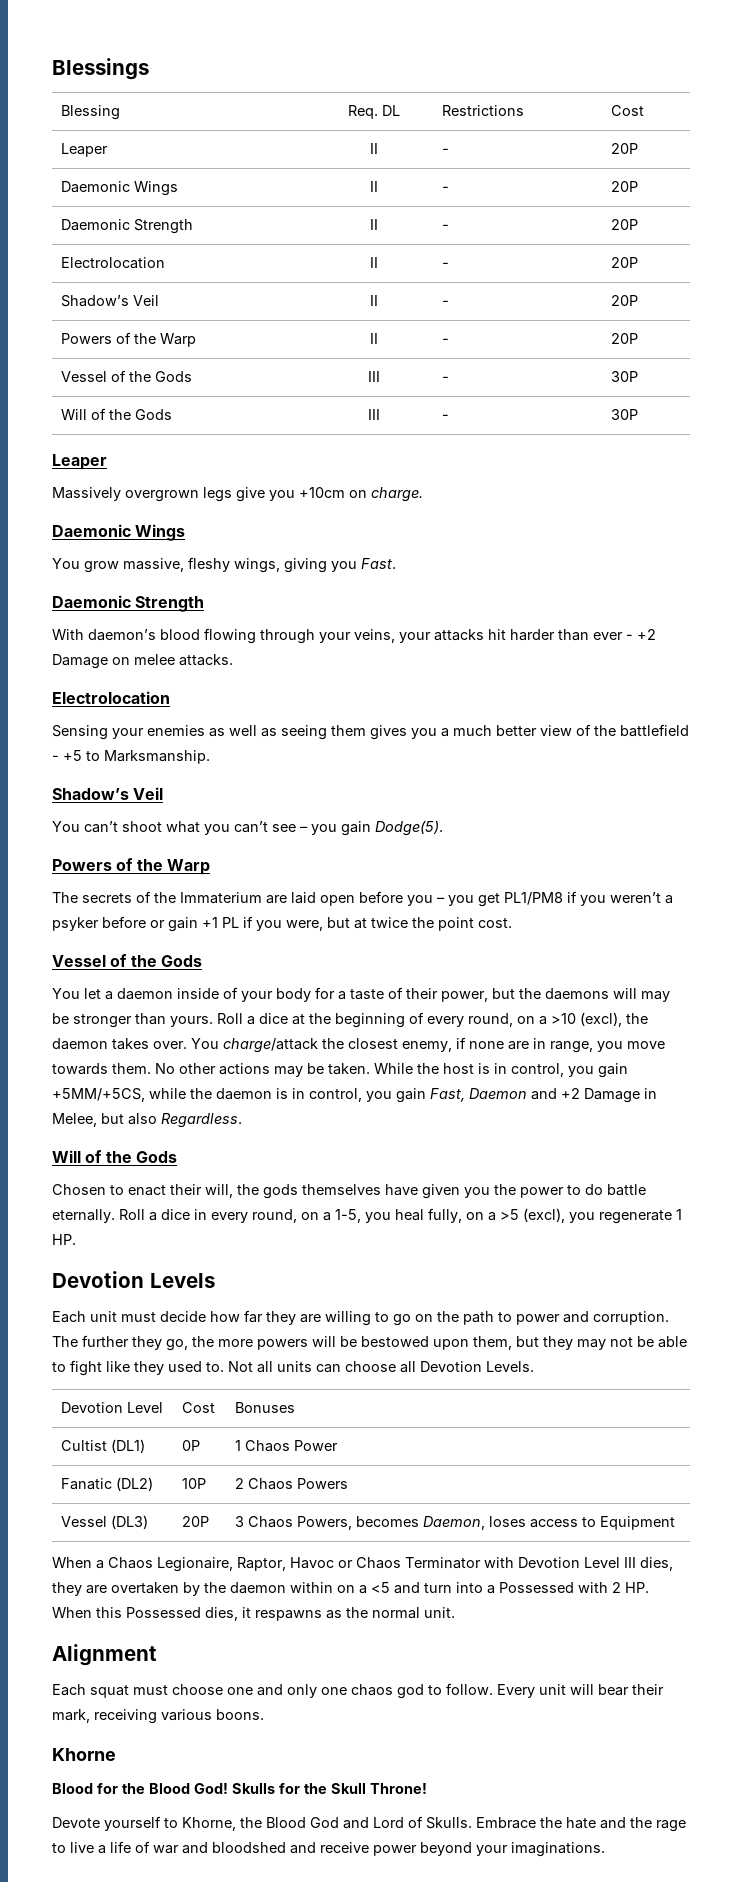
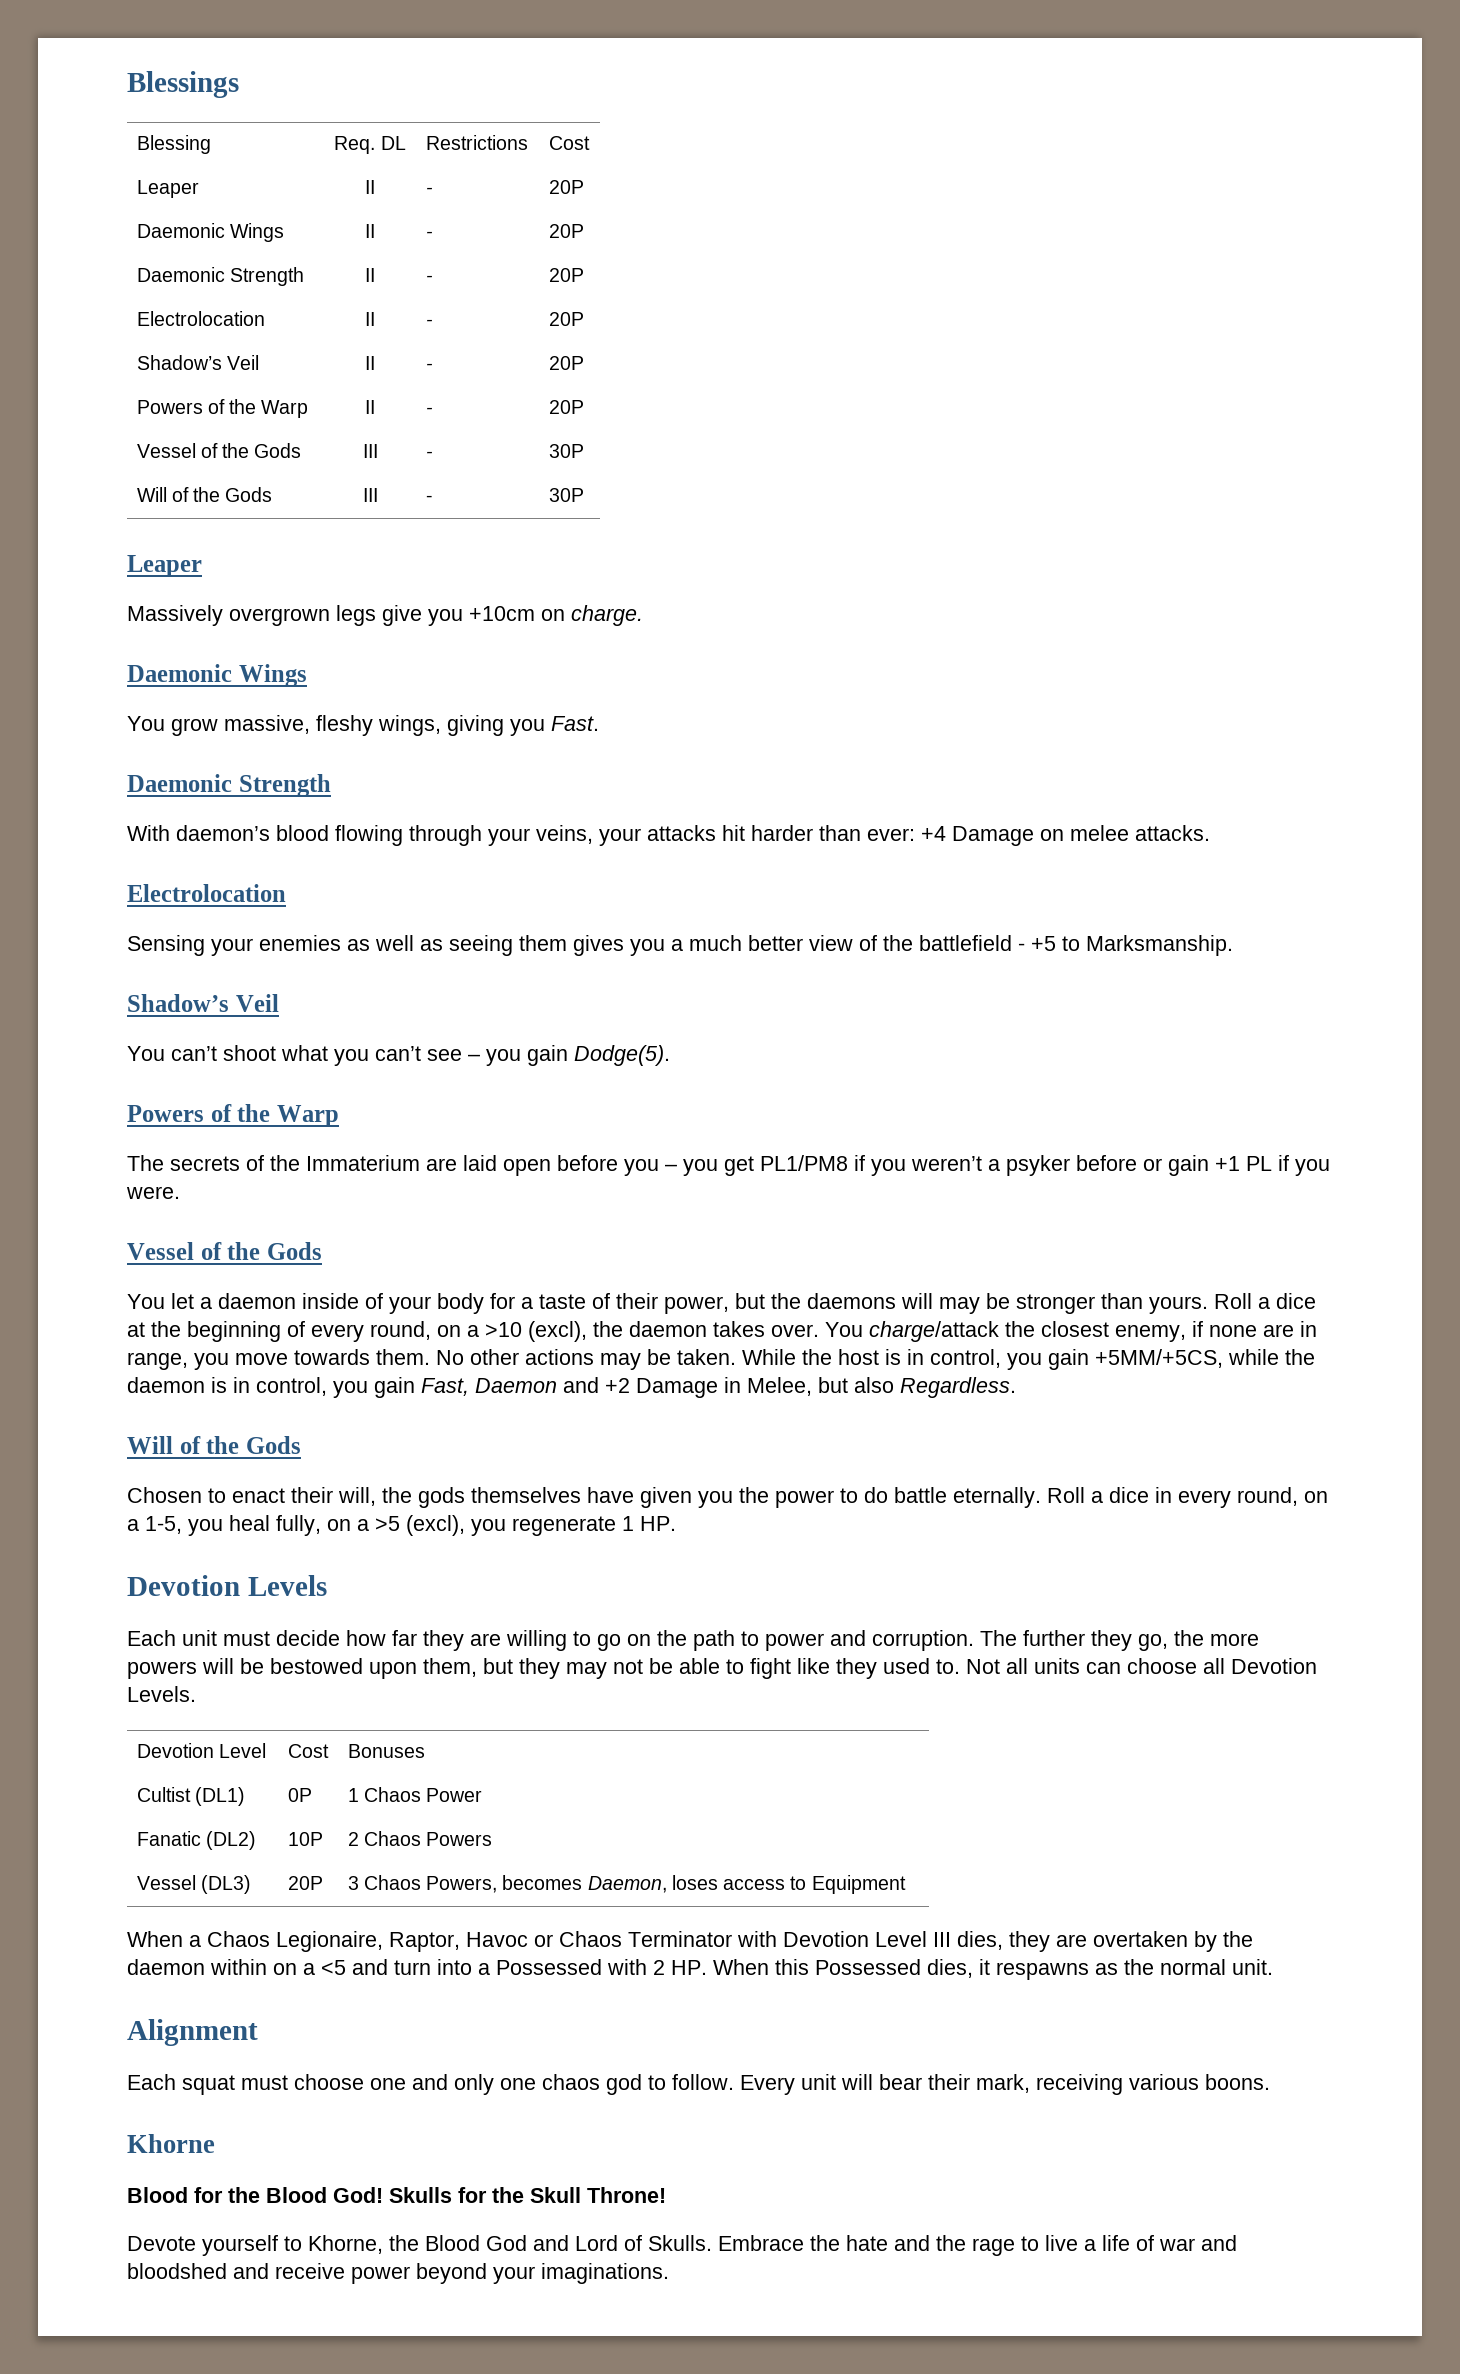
- With daemon’s blood flowing through your veins, your attacks hit harder than ever - +2 Damage on melee attacks.
+ With daemon’s blood flowing through your veins, your attacks hit harder than ever: +4 Damage on melee attacks.
- The secrets of the Immaterium are laid open before you – you get PL1/PM8 if you weren’t a psyker before or gain +1 PL if you were, but at twice the point cost.
+ The secrets of the Immaterium are laid open before you – you get PL1/PM8 if you weren’t a psyker before or gain +1 PL if you were.

